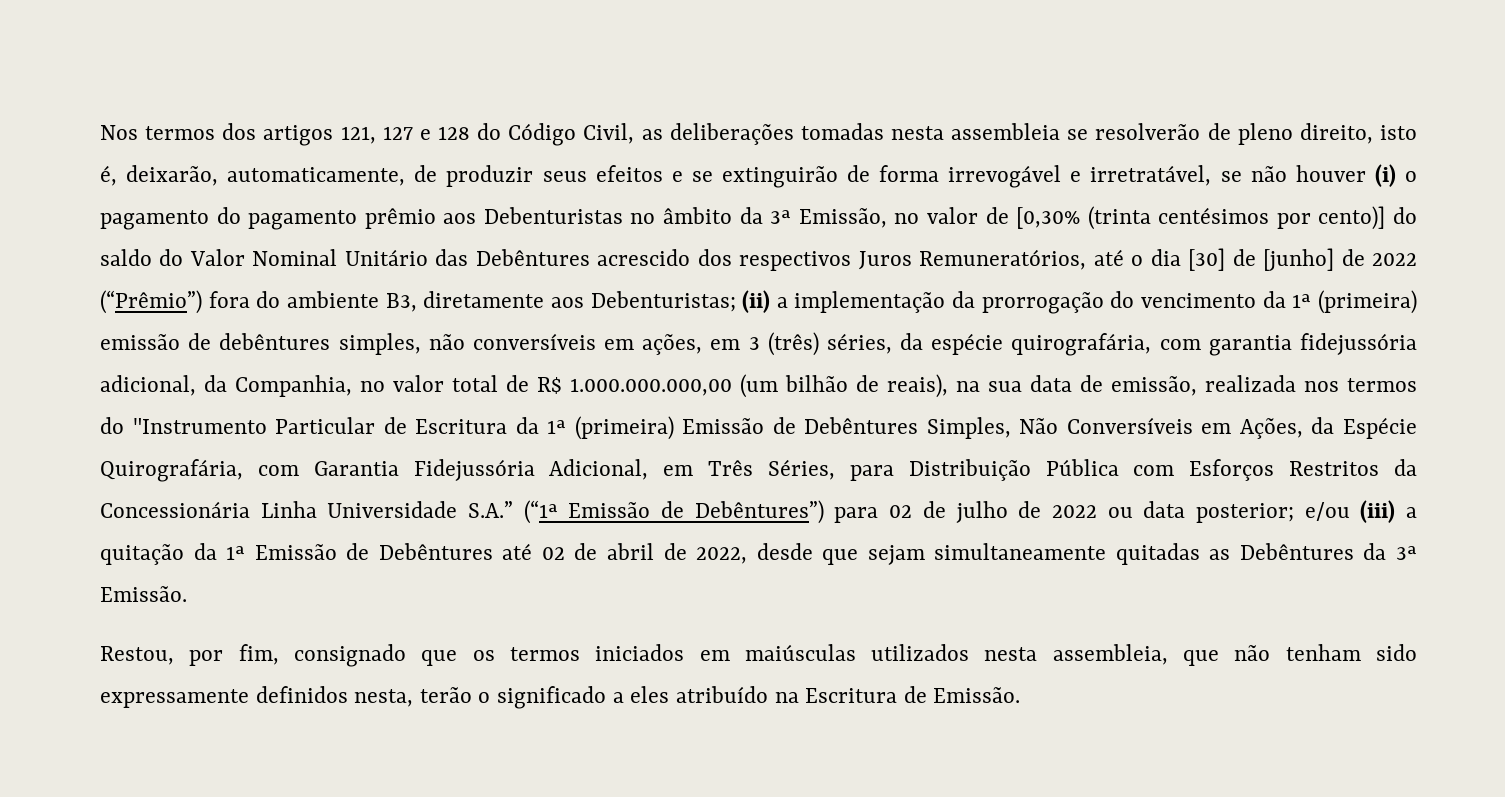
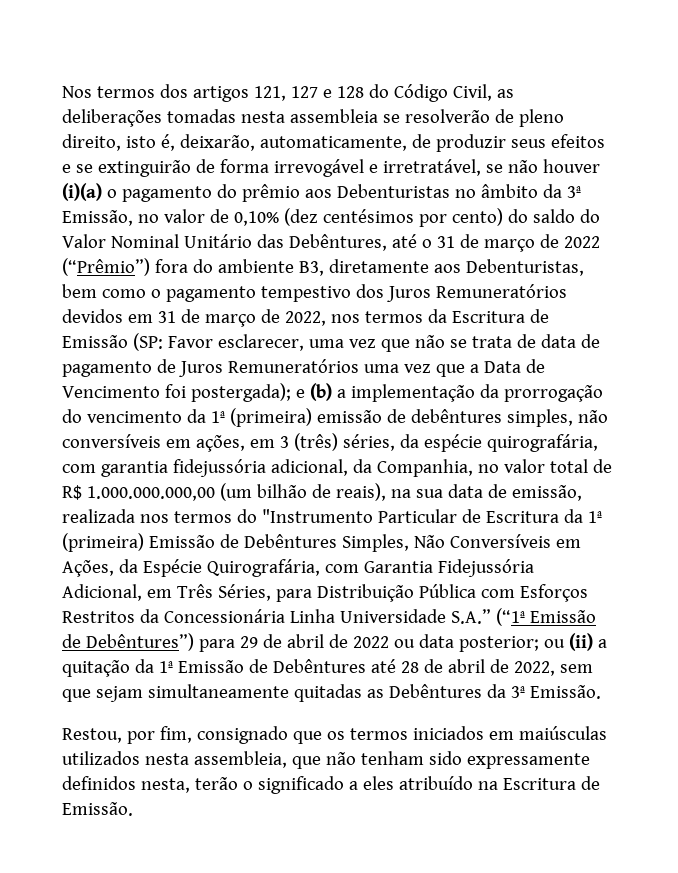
- Nos termos dos artigos 121, 127 e 128 do Código Civil, as deliberações tomadas nesta assembleia se resolverão de pleno direito, isto é, deixarão, automaticamente, de produzir seus efeitos e se extinguirão de forma irrevogável e irretratável, se não houver (i) o pagamento do pagamento prêmio aos Debenturistas no âmbito da 3ª Emissão, no valor de [0,30% (trinta centésimos por cento)] do saldo do Valor Nominal Unitário das Debêntures acrescido dos respectivos Juros Remuneratórios, até o dia [30] de [junho] de 2022 (“Prêmio”) fora do ambiente B3, diretamente aos Debenturistas; (ii) a implementação da prorrogação do vencimento da 1ª (primeira) emissão de debêntures simples, não conversíveis em ações, em 3 (três) séries, da espécie quirografária, com garantia fidejussória adicional, da Companhia, no valor total de R$ 1.000.000.000,00 (um bilhão de reais), na sua data de emissão, realizada nos termos do "Instrumento Particular de Escritura da 1ª (primeira) Emissão de Debêntures Simples, Não Conversíveis em Ações, da Espécie Quirografária, com Garantia Fidejussória Adicional, em Três Séries, para Distribuição Pública com Esforços Restritos da Concessionária Linha Universidade S.A.” (“1ª Emissão de Debêntures”) para 02 de julho de 2022 ou data posterior;
+ Nos termos dos artigos 121, 127 e 128 do Código Civil, as deliberações tomadas nesta assembleia se resolverão de pleno direito, isto é, deixarão, automaticamente, de produzir seus efeitos e se extinguirão de forma irrevogável e irretratável, se não houver (i)(a) o pagamento do prêmio aos Debenturistas no âmbito da 3ª Emissão, no valor de 0,10% (dez centésimos por cento) do saldo do Valor Nominal Unitário das Debêntures, até o 31 de março de 2022 (“Prêmio”) fora do ambiente B3, diretamente aos Debenturistas, bem como o pagamento tempestivo dos Juros Remuneratórios devidos em 31 de março de 2022, nos termos da Escritura de Emissão (SP: Favor esclarecer, uma vez que não se trata de data de pagamento de Juros Remuneratórios uma vez que a Data de Vencimento foi postergada); e (b) a implementação da prorrogação do vencimento da 1ª (primeira) emissão de debêntures simples, não conversíveis em ações, em 3 (três) séries, da espécie quirografária, com garantia fidejussória adicional, da Companhia, no valor total de R$ 1.000.000.000,00 (um bilhão de reais), na sua data de emissão, realizada nos termos do "Instrumento Particular de Escritura da 1ª (primeira) Emissão de Debêntures Simples, Não Conversíveis em Ações, da Espécie Quirografária, com Garantia Fidejussória Adicional, em Três Séries, para Distribuição Pública com Esforços Restritos da Concessionária Linha Universidade S.A.” (“1ª Emissão de Debêntures”) para 29 de abril de 2022 ou data posterior;
- e/ou (iii) a quitação da 1ª Emissão de Debêntures até 02 de abril de 2022, desde que sejam simultaneamente quitadas as Debêntures da 3ª Emissão.
+ ou (ii) a quitação da 1ª Emissão de Debêntures até 28 de abril de 2022, sem que sejam simultaneamente quitadas as Debêntures da 3ª Emissão.

